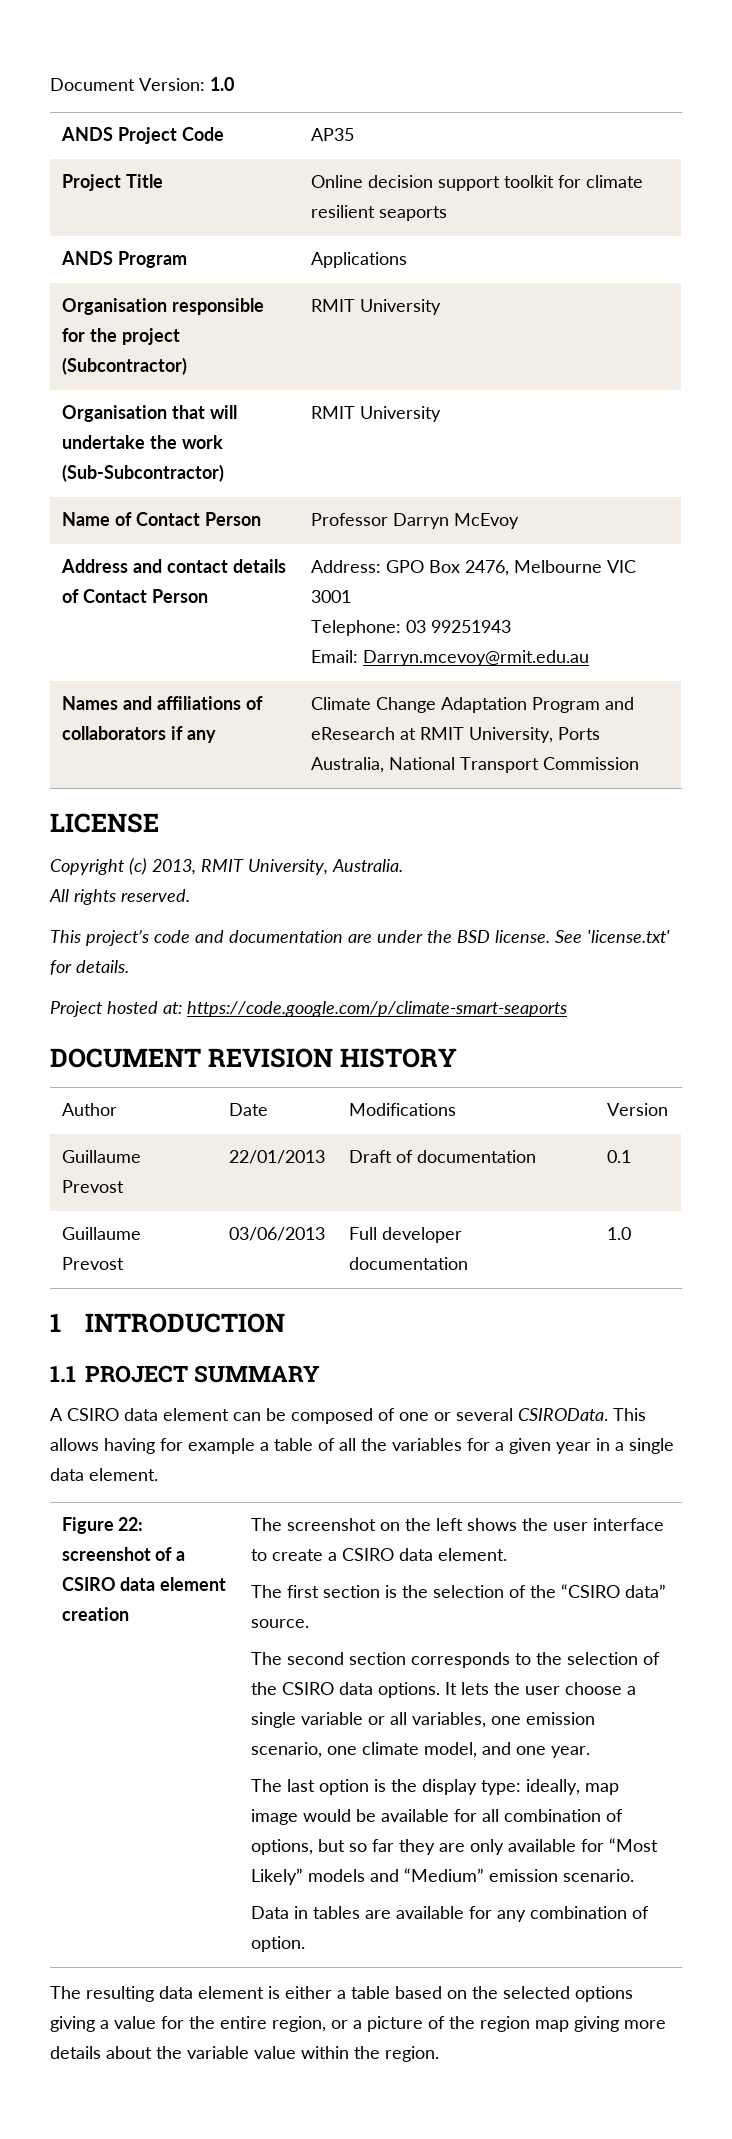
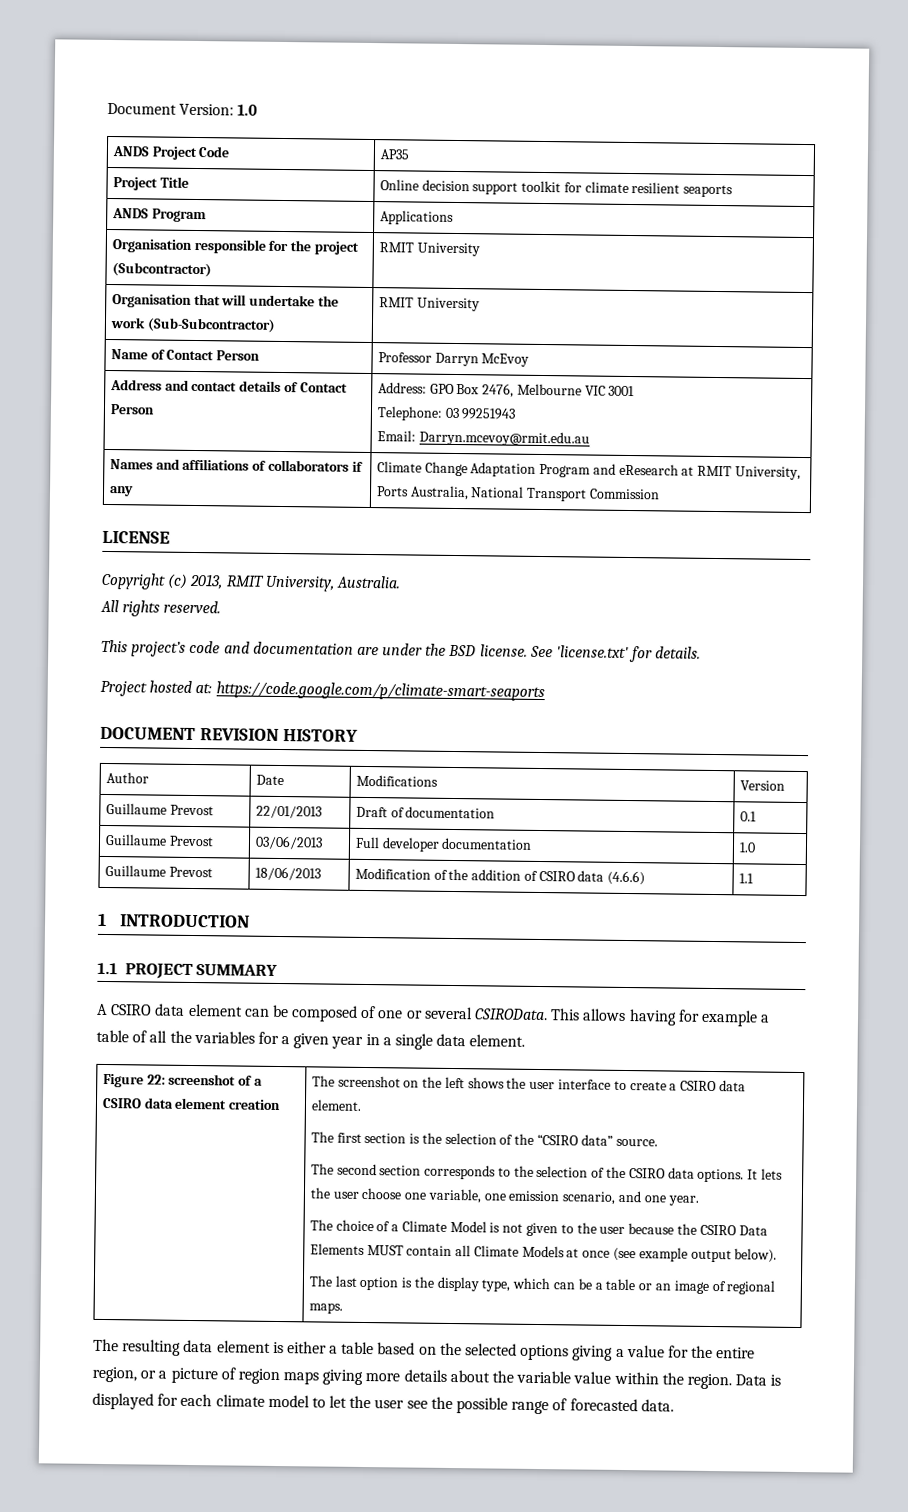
+ Guillaume Prevost | 18/06/2013 | Modification of the addition of CSIRO data (4.6.6) | 1.1
- It lets the user choose a single variable or all variables, one emission scenario, one climate model, and one year.
+ It lets the user choose one variable, one emission scenario, and one year.
+ The choice of a Climate Model is not given to the user because the CSIRO Data Elements MUST contain all Climate Models at once (see example output below).
- The last option is the display type: ideally, map image would be available for all combination of options, but so far they are only available for “Most Likely” models and “Medium” emission scenario.
- Data in tables are available for any combination of option.
+ The last option is the display type, which can be a table or an image of regional maps.
- The resulting data element is either a table based on the selected options giving a value for the entire region, or a picture of the region map giving more details about the variable value within the region.
+ The resulting data element is either a table based on the selected options giving a value for the entire region, or a picture of region maps giving more details about the variable value within the region.
+ Data is displayed for each climate model to let the user see the possible range of forecasted data.

